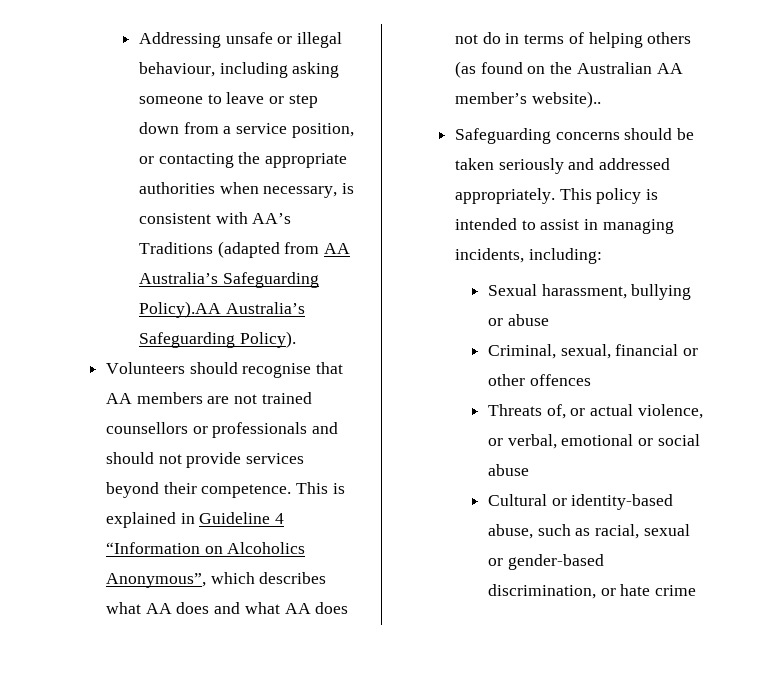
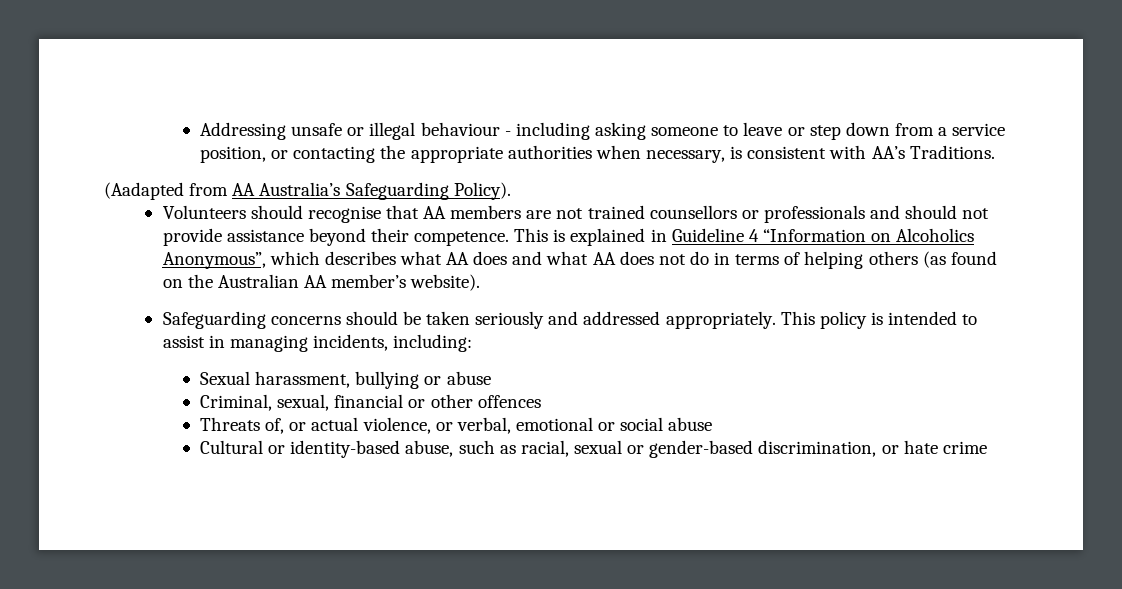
- Addressing unsafe or illegal behaviour, including asking someone to leave or step down from a service position, or contacting the appropriate authorities when necessary, is consistent with AA’s Traditions (adapted from AA Australia’s Safeguarding Policy).AA Australia’s Safeguarding Policy).
+ Addressing unsafe or illegal behaviour - including asking someone to leave or step down from a service position, or contacting the appropriate authorities when necessary, is consistent with AA’s Traditions.
+ (Aadapted from AA Australia’s Safeguarding Policy).
- Volunteers should recognise that AA members are not trained counsellors or professionals and should not provide services beyond their competence.
+ Volunteers should recognise that AA members are not trained counsellors or professionals and should not provide assistance beyond their competence.
- This is explained in Guideline 4 “Information on Alcoholics Anonymous”, which describes what AA does and what AA does not do in terms of helping others (as found on the Australian AA member’s website)..
+ This is explained in Guideline 4 “Information on Alcoholics Anonymous”, which describes what AA does and what AA does not do in terms of helping others (as found on the Australian AA member’s website).

